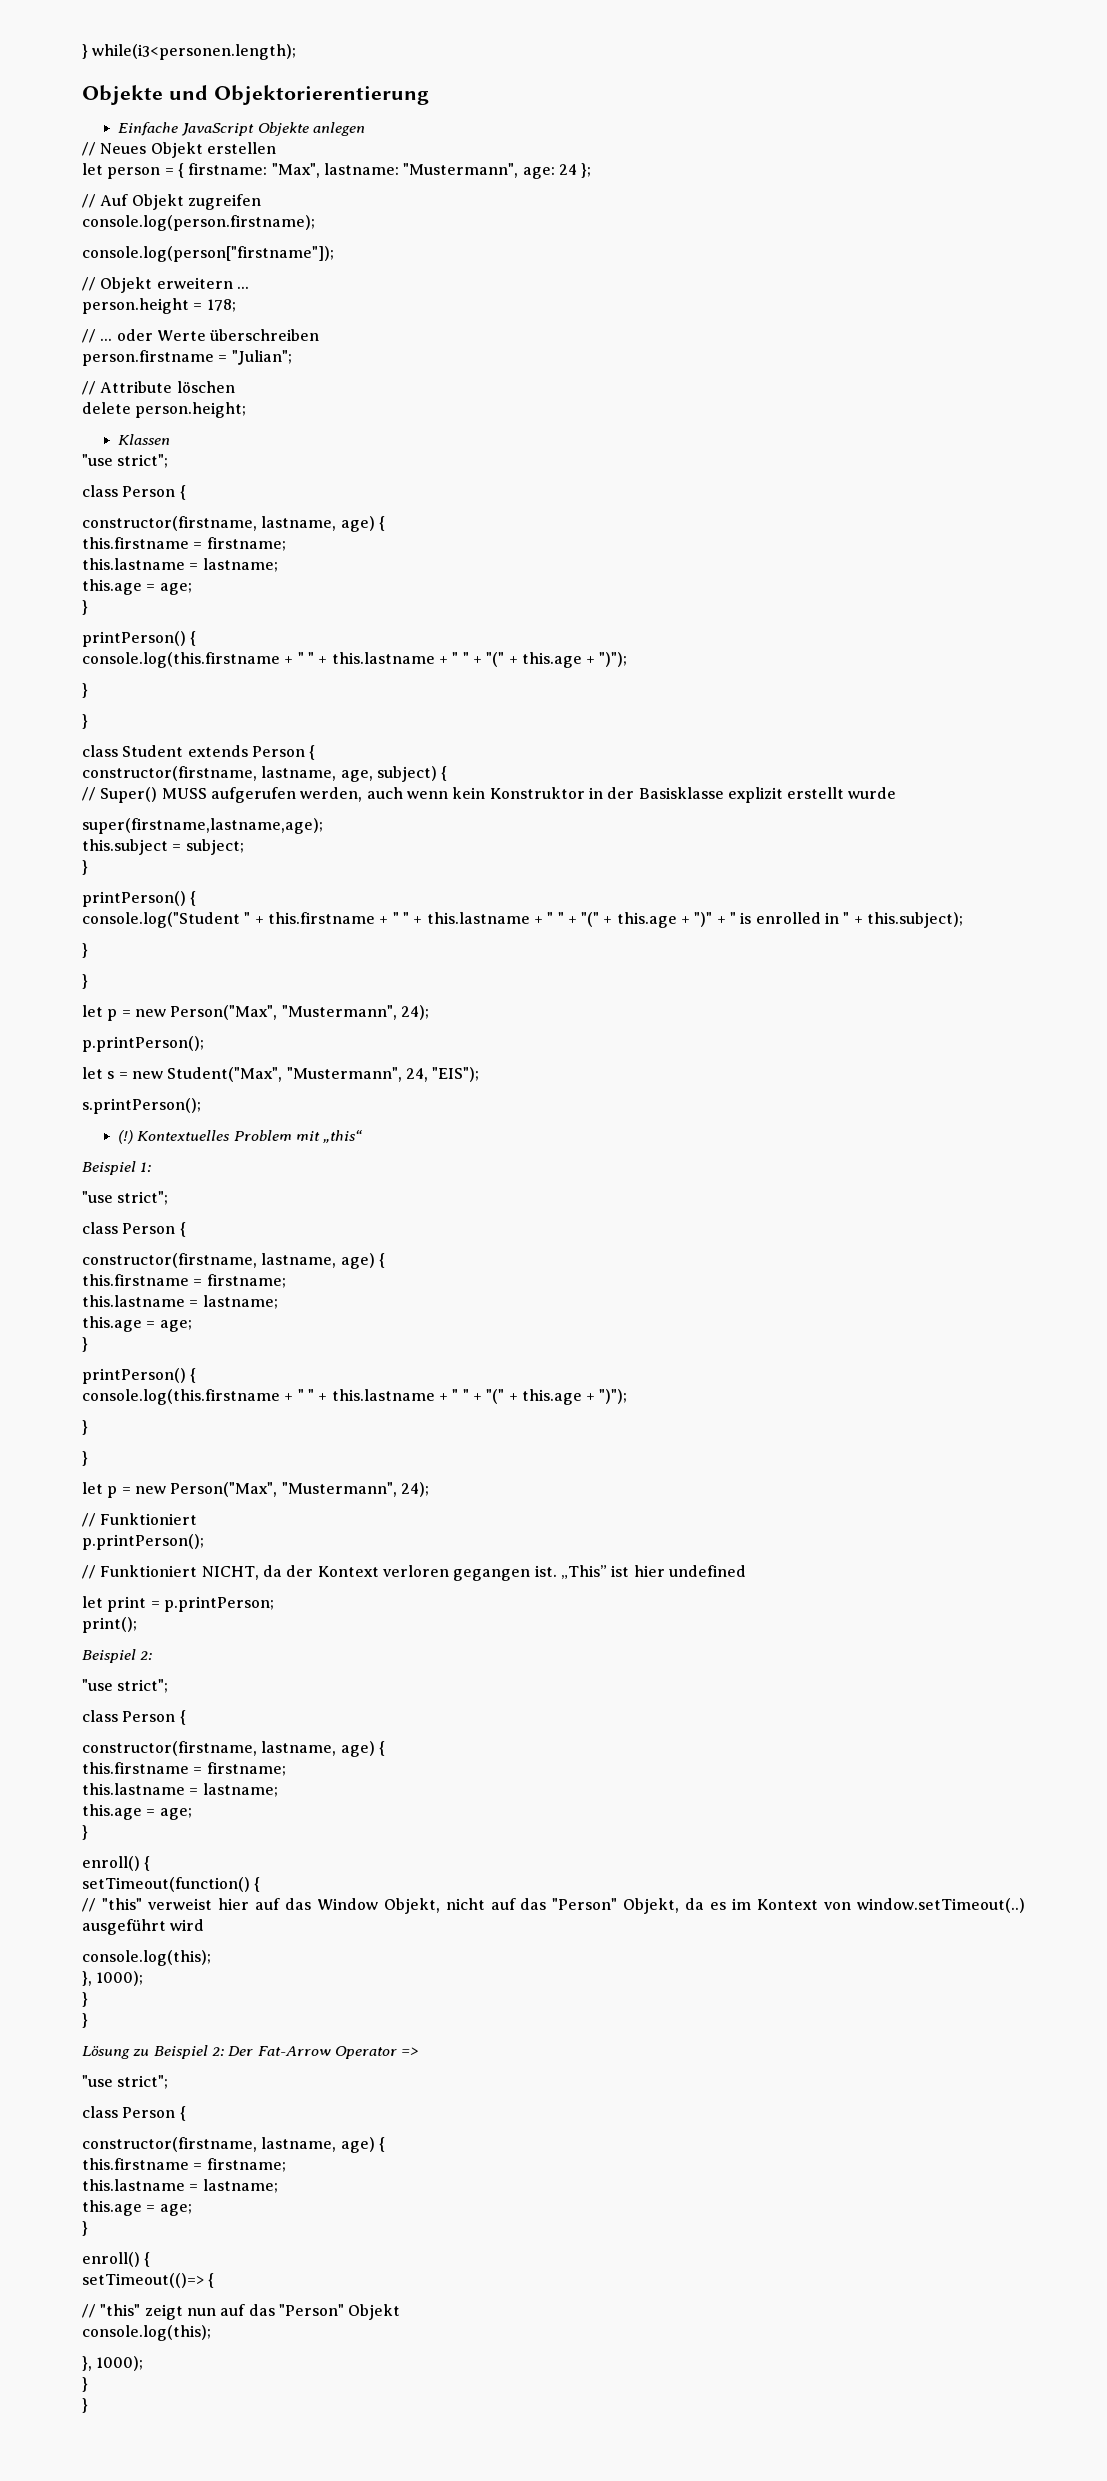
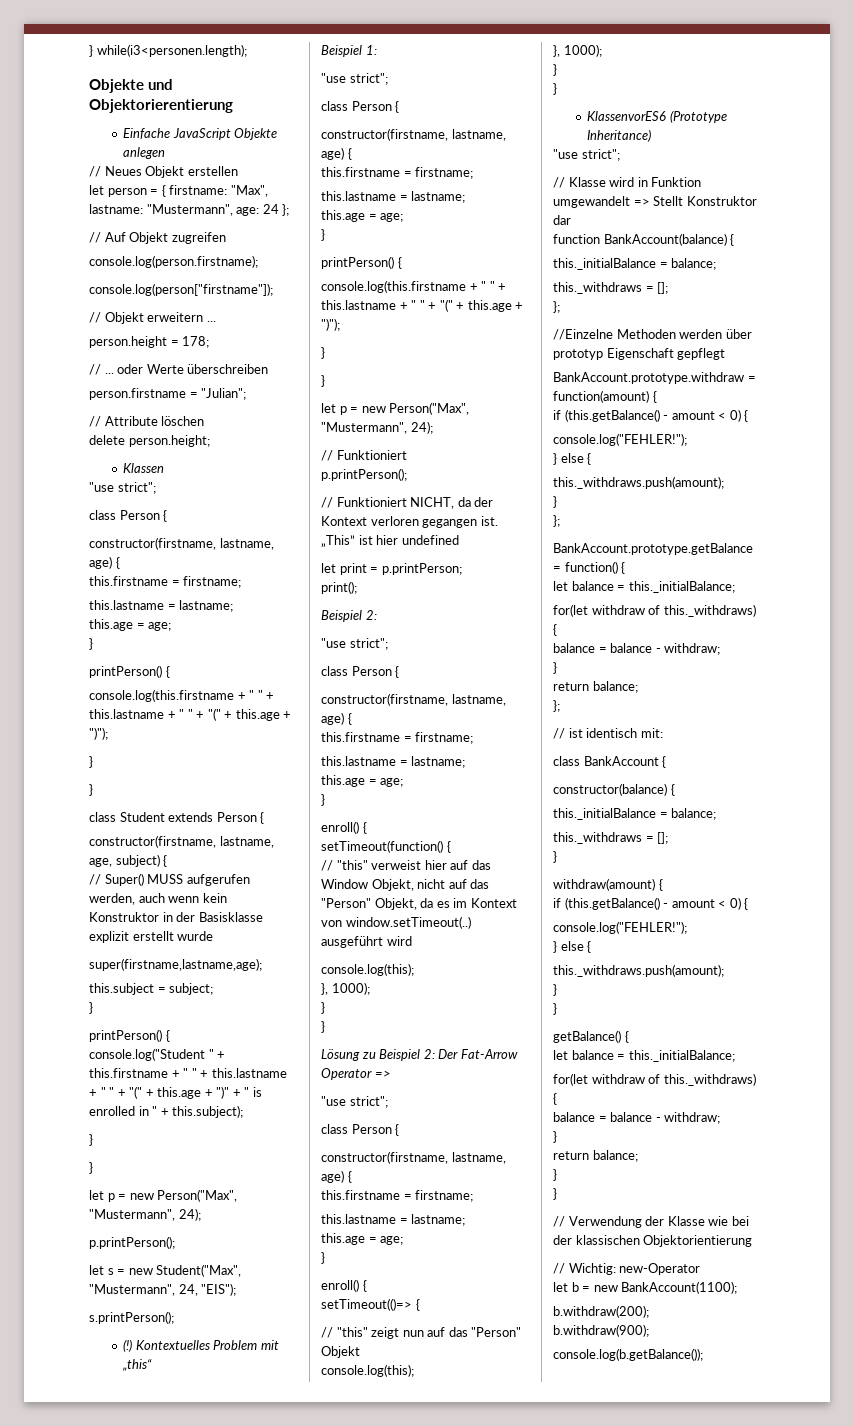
+ KlassenvorES6 (Prototype Inheritance)
+ "use strict";
+ // Klasse wird in Funktion umgewandelt => Stellt Konstruktor dar
+ function BankAccount(balance) {
+ this._initialBalance = balance;
+ this._withdraws = [];
+ };
+ //Einzelne Methoden werden über prototyp Eigenschaft gepflegt
+ BankAccount.prototype.withdraw = function(amount) {
+ if (this.getBalance() - amount < 0) {
+ console.log("FEHLER!");
+ } else {
+ this._withdraws.push(amount);
+ }
+ };
+ BankAccount.prototype.getBalance = function() {
+ let balance = this._initialBalance;
+ for(let withdraw of this._withdraws) {
+ balance = balance - withdraw;
+ }
+ return balance;
+ };
+ // ist identisch mit:
+ class BankAccount {
+ constructor(balance) {
+ this._initialBalance = balance;
+ this._withdraws = [];
+ }
+ withdraw(amount) {
+ if (this.getBalance() - amount < 0) {
+ console.log("FEHLER!");
+ } else {
+ this._withdraws.push(amount);
+ }
+ }
+ getBalance() {
+ let balance = this._initialBalance;
+ for(let withdraw of this._withdraws) {
+ balance = balance - withdraw;
+ }
+ return balance;
+ }
+ }
+ // Verwendung der Klasse wie bei der klassischen Objektorientierung
+ // Wichtig: new-Operator
+ let b = new BankAccount(1100);
+ b.withdraw(200);
+ b.withdraw(900);
+ console.log(b.getBalance());

